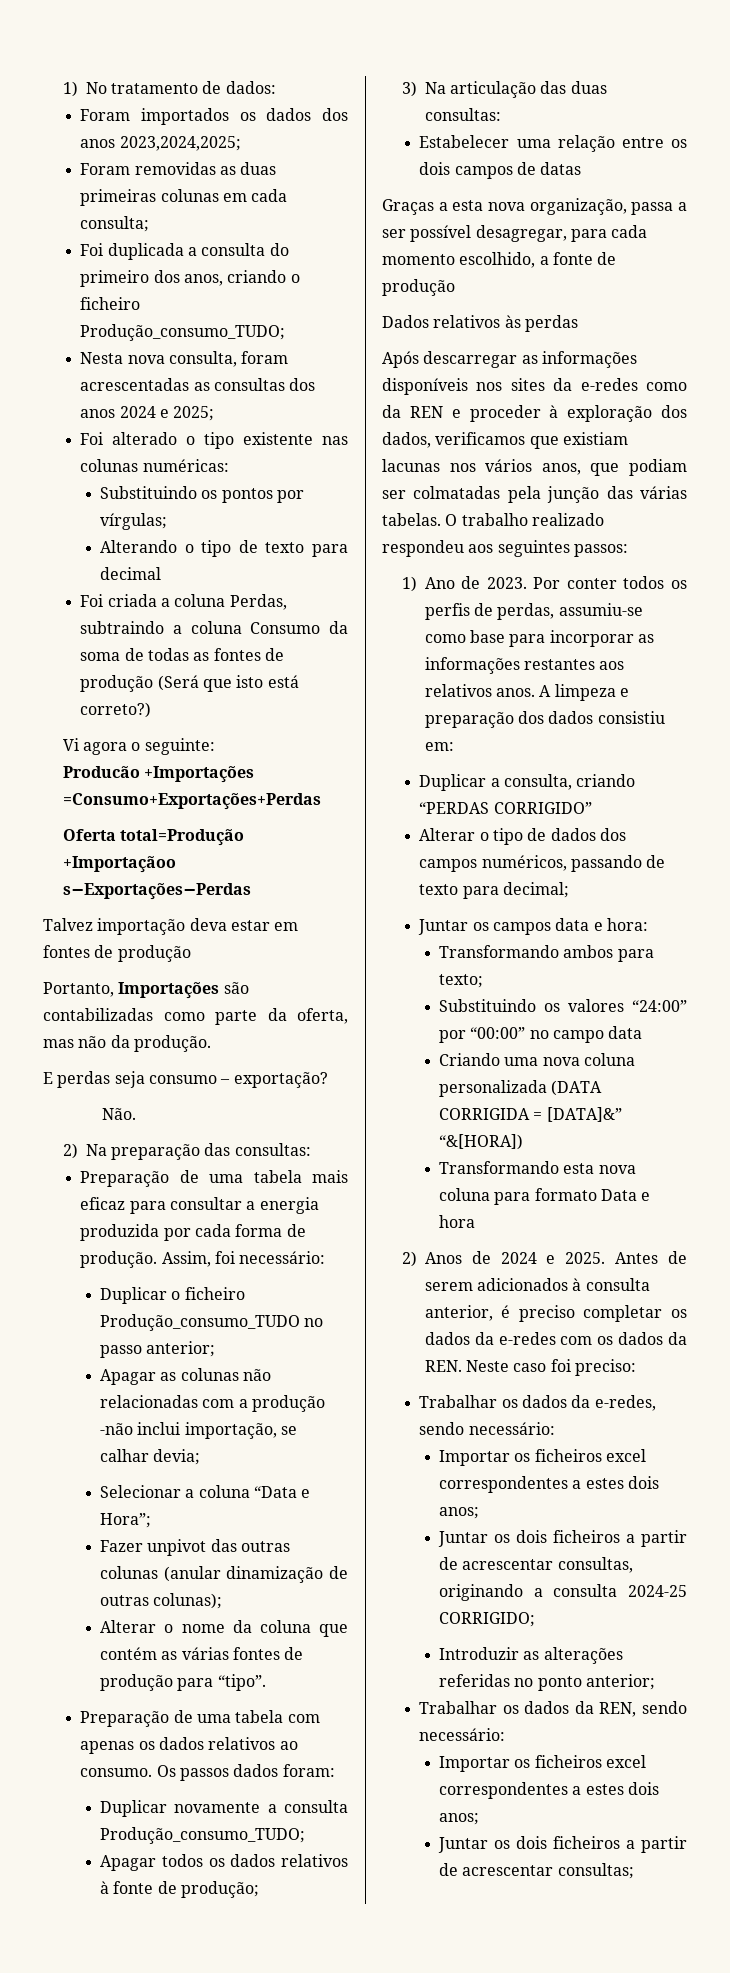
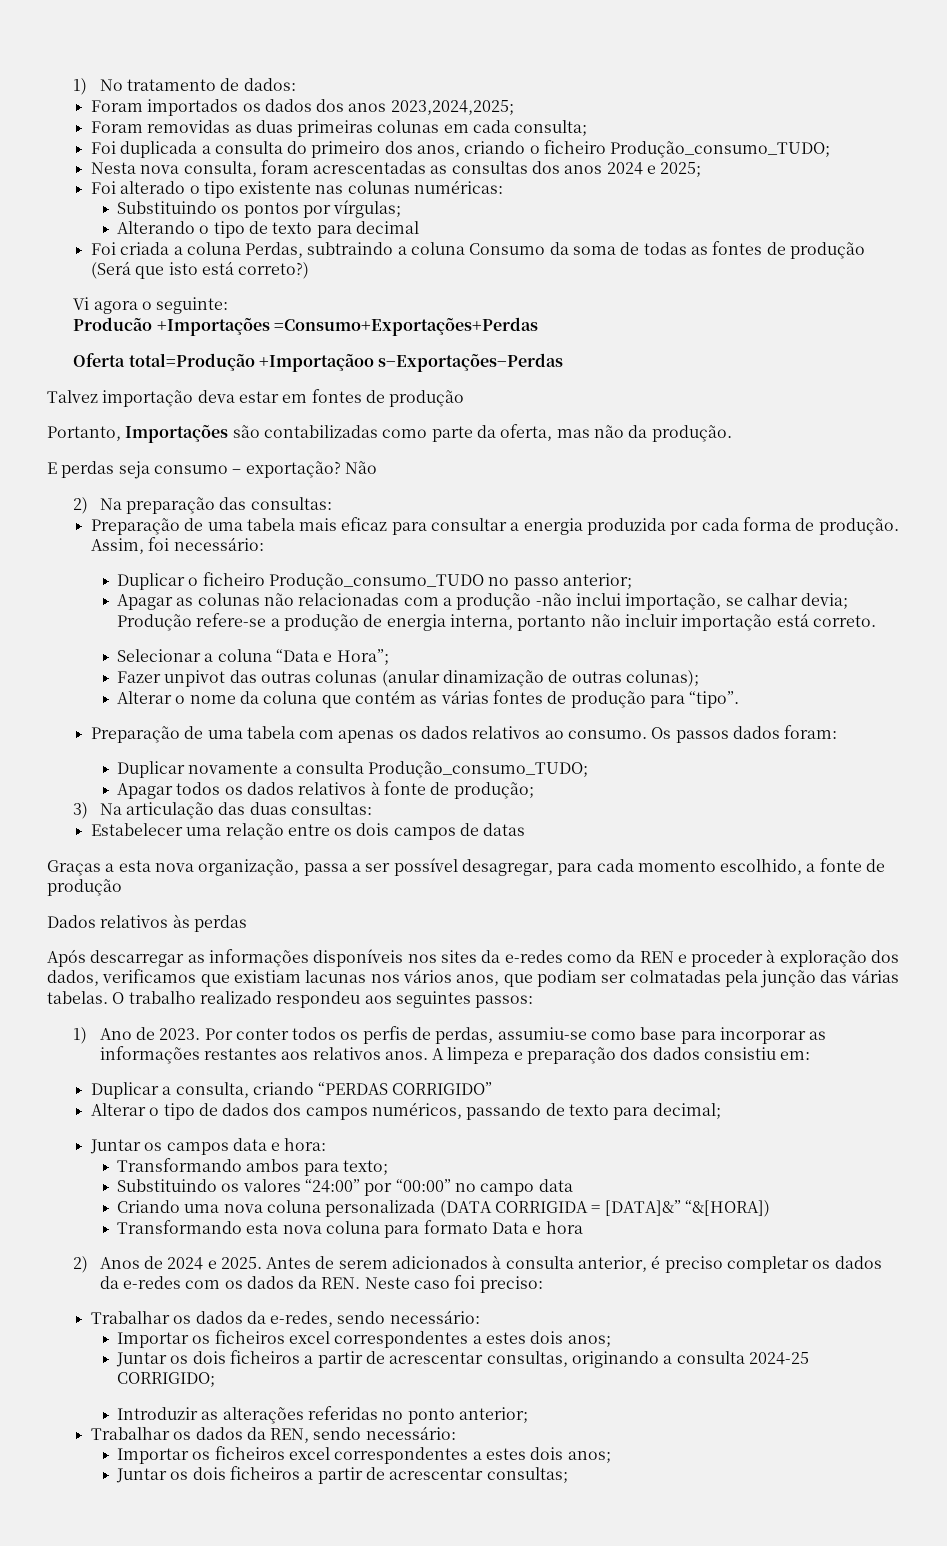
- E perdas seja consumo – exportação?
- Não.
+ E perdas seja consumo – exportação? Não
- Apagar as colunas não relacionadas com a produção -não inclui importação, se calhar devia;
+ Apagar as colunas não relacionadas com a produção -não inclui importação, se calhar devia; Produção refere-se a produção de energia interna, portanto não incluir importação está correto.

